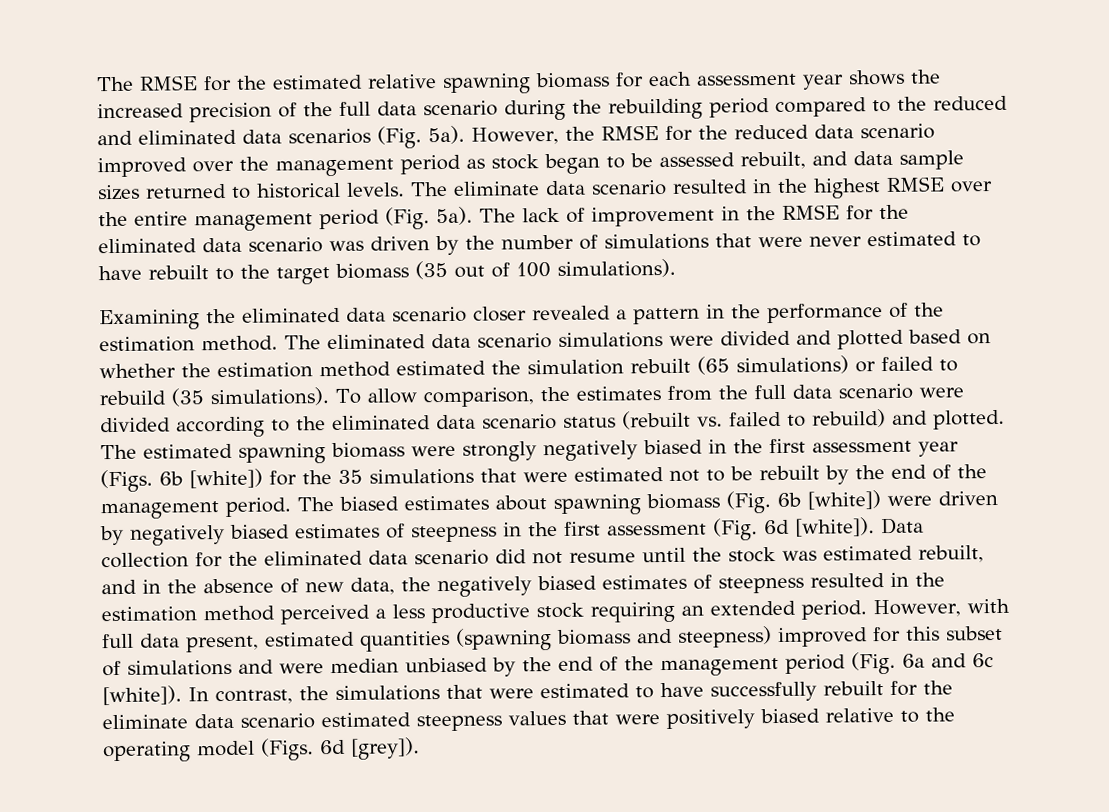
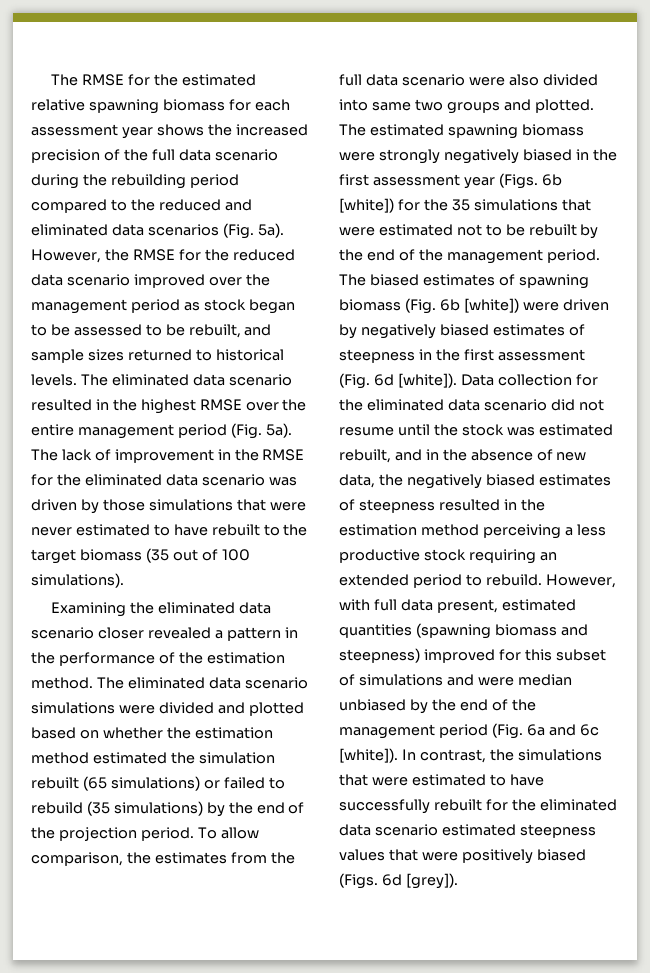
- However, the RMSE for the reduced data scenario improved over the management period as stock began to be assessed rebuilt, and data sample sizes returned to historical levels.
+ However, the RMSE for the reduced data scenario improved over the management period as stock began to be assessed to be rebuilt, and sample sizes returned to historical levels.
- The eliminate data scenario resulted in the highest RMSE over the entire management period (Fig. 5a).
+ The eliminated data scenario resulted in the highest RMSE over the entire management period (Fig. 5a).
- The lack of improvement in the RMSE for the eliminated data scenario was driven by the number of simulations that were never estimated to have rebuilt to the target biomass (35 out of 100 simulations).
+ The lack of improvement in the RMSE for the eliminated data scenario was driven by those simulations that were never estimated to have rebuilt to the target biomass (35 out of 100 simulations).
- The eliminated data scenario simulations were divided and plotted based on whether the estimation method estimated the simulation rebuilt (65 simulations) or failed to rebuild (35 simulations).
+ The eliminated data scenario simulations were divided and plotted based on whether the estimation method estimated the simulation rebuilt (65 simulations) or failed to rebuild (35 simulations) by the end of the projection period.
- To allow comparison, the estimates from the full data scenario were divided according to the eliminated data scenario status (rebuilt vs. failed to rebuild) and plotted.
+ To allow comparison, the estimates from the full data scenario were also divided into same two groups and plotted.
- The biased estimates about spawning biomass (Fig. 6b [white]) were driven by negatively biased estimates of steepness in the first assessment (Fig. 6d [white]).
+ The biased estimates of spawning biomass (Fig. 6b [white]) were driven by negatively biased estimates of steepness in the first assessment (Fig. 6d [white]).
- Data collection for the eliminated data scenario did not resume until the stock was estimated rebuilt, and in the absence of new data, the negatively biased estimates of steepness resulted in the estimation method perceived a less productive stock requiring an extended period.
+ Data collection for the eliminated data scenario did not resume until the stock was estimated rebuilt, and in the absence of new data, the negatively biased estimates of steepness resulted in the estimation method perceiving a less productive stock requiring an extended period to rebuild.
- In contrast, the simulations that were estimated to have successfully rebuilt for the eliminate data scenario estimated steepness values that were positively biased relative to the operating model (Figs. 6d [grey]).
+ In contrast, the simulations that were estimated to have successfully rebuilt for the eliminated data scenario estimated steepness values that were positively biased (Figs. 6d [grey]).

